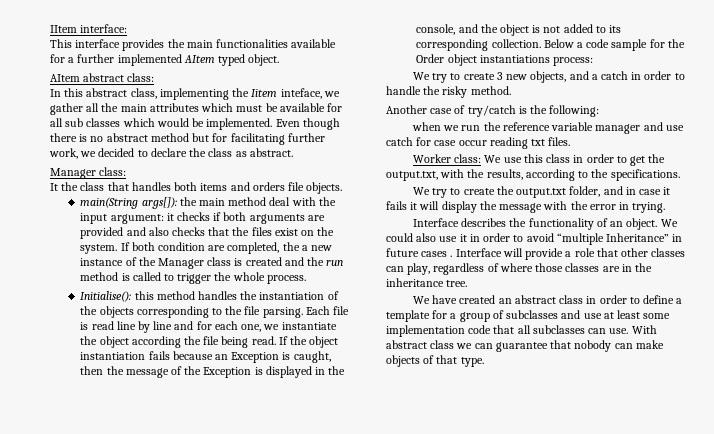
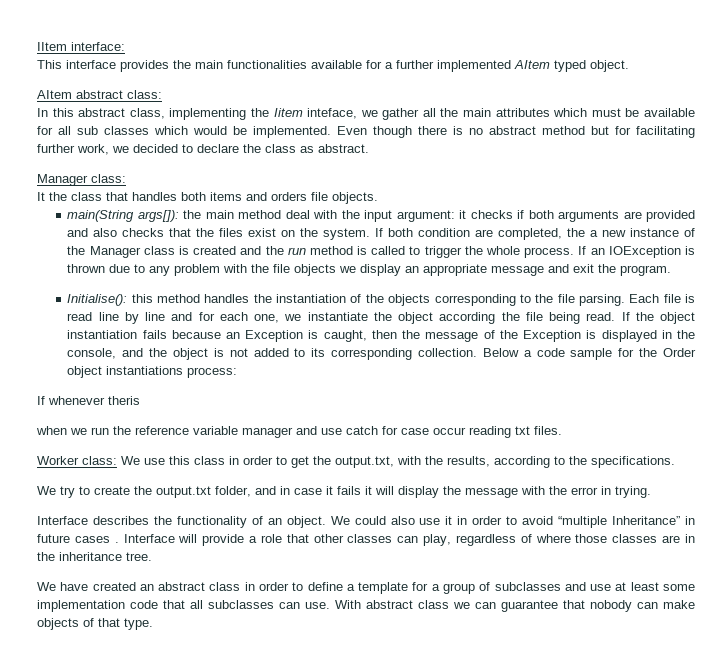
+ If an IOException is thrown due to any problem with the file objects we display an appropriate message and exit the program.
- We try to create 3 new objects, and a catch in order to handle the risky method.
- Another case of try/catch is the following:
+ If whenever theris

